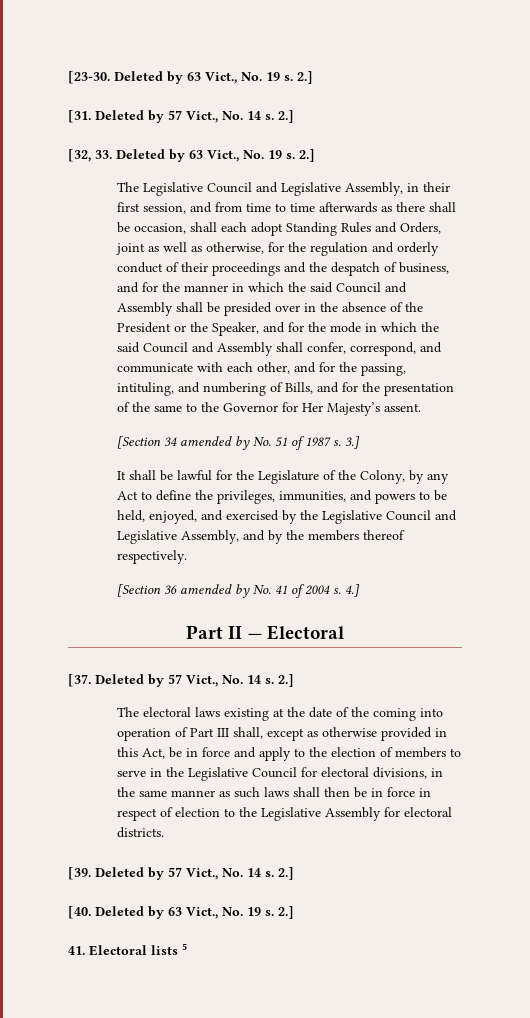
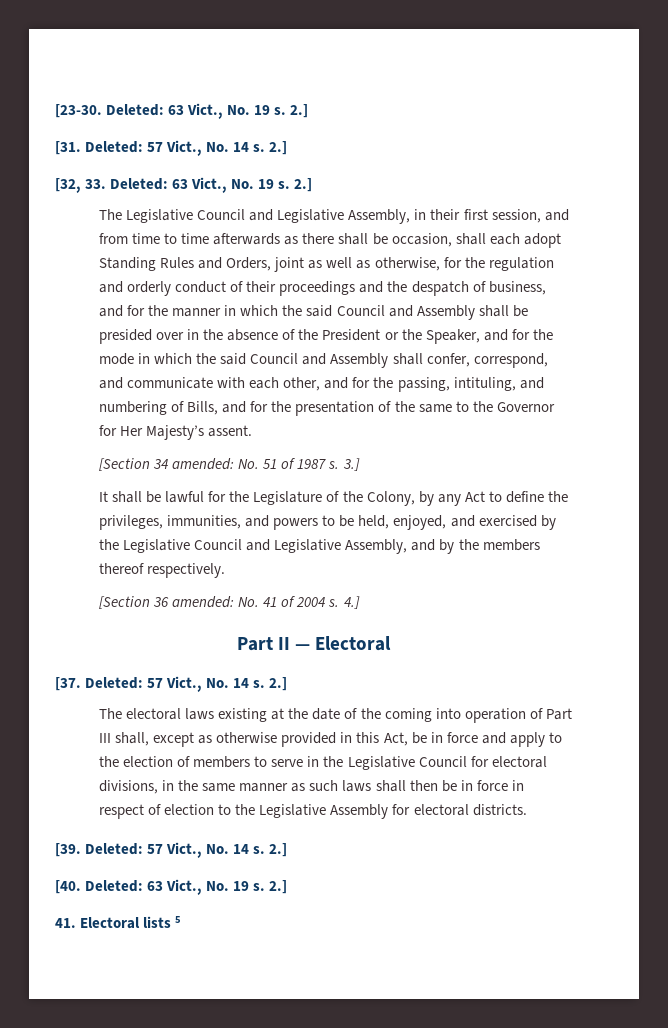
- [23-30. Deleted by 63 Vict., No. 19 s.
+ [23-30. Deleted: 63 Vict., No. 19 s.
- [31. Deleted by 57 Vict., No. 14 s.
+ [31. Deleted: 57 Vict., No. 14 s.
- [32, 33. Deleted by 63 Vict., No. 19 s.
+ [32, 33. Deleted: 63 Vict., No. 19 s.
- [Section 34 amended by No. 51 of 1987 s.
+ [Section 34 amended: No. 51 of 1987 s.
- [Section 36 amended by No. 41 of 2004 s.
+ [Section 36 amended: No. 41 of 2004 s.
- [37. Deleted by 57 Vict., No. 14 s.
+ [37. Deleted: 57 Vict., No. 14 s.
- [39. Deleted by 57 Vict., No. 14 s.
+ [39. Deleted: 57 Vict., No. 14 s.
- [40. Deleted by 63 Vict., No. 19 s.
+ [40. Deleted: 63 Vict., No. 19 s.

